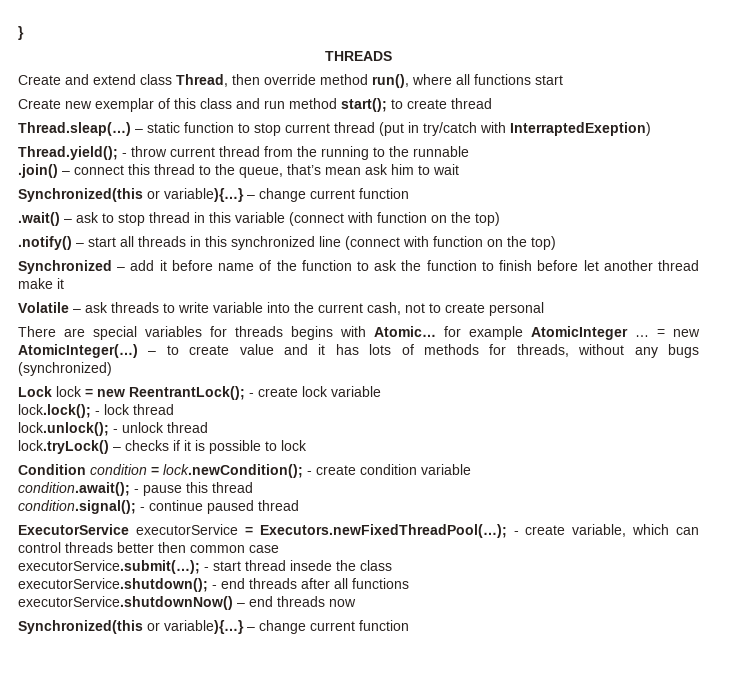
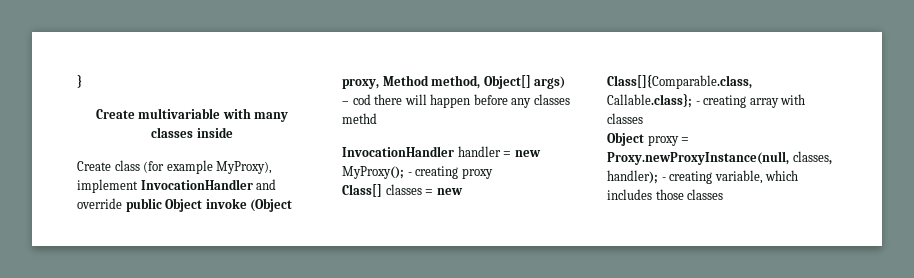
- THREADS
- Create and extend class Thread, then override method run(), where all functions start
- Create new exemplar of this class and run method start(); to create thread
- Thread.sleap(…) – static function to stop current thread (put in try/catch with InterraptedExeption)
- Thread.yield(); - throw current thread from the running to the runnable
- .join() – connect this thread to the queue, that’s mean ask him to wait
- Synchronized(this or variable){…} – change current function
- .wait() – ask to stop thread in this variable (connect with function on the top)
- .notify() – start all threads in this synchronized line (connect with function on the top)
- Synchronized – add it before name of the function to ask the function to finish before let another thread make it
- Volatile – ask threads to write variable into the current cash, not to create personal
- There are special variables for threads begins with Atomic… for example AtomicInteger … = new AtomicInteger(…) – to create value and it has lots of methods for threads, without any bugs (synchronized)
- Lock lock = new ReentrantLock(); - create lock variable
- lock.lock(); - lock thread
- lock.unlock(); - unlock thread
- lock.tryLock() – checks if it is possible to lock
- Condition condition = lock.newCondition(); - create condition variable
- condition.await(); - pause this thread
- condition.signal(); - continue paused thread
- ExecutorService executorService = Executors.newFixedThreadPool(…); - create variable, which can control threads better then common case
- executorService.submit(…); - start thread insede the class
- executorService.shutdown(); - end threads after all functions
- executorService.shutdownNow() – end threads now
- Synchronized(this or variable){…} – change current function
+ Create multivariable with many classes inside
+ Create class (for example MyProxy), implement InvocationHandler and override public Object invoke (Object proxy, Method method, Object[] args) – cod there will happen before any classes methd
+ InvocationHandler handler = new MyProxy(); - creating proxy
+ Class[] classes = new Class[]{Comparable.class, Callable.class}; - creating array with classes
+ Object proxy = Proxy.newProxyInstance(null, classes, handler); - creating variable, which includes those classes

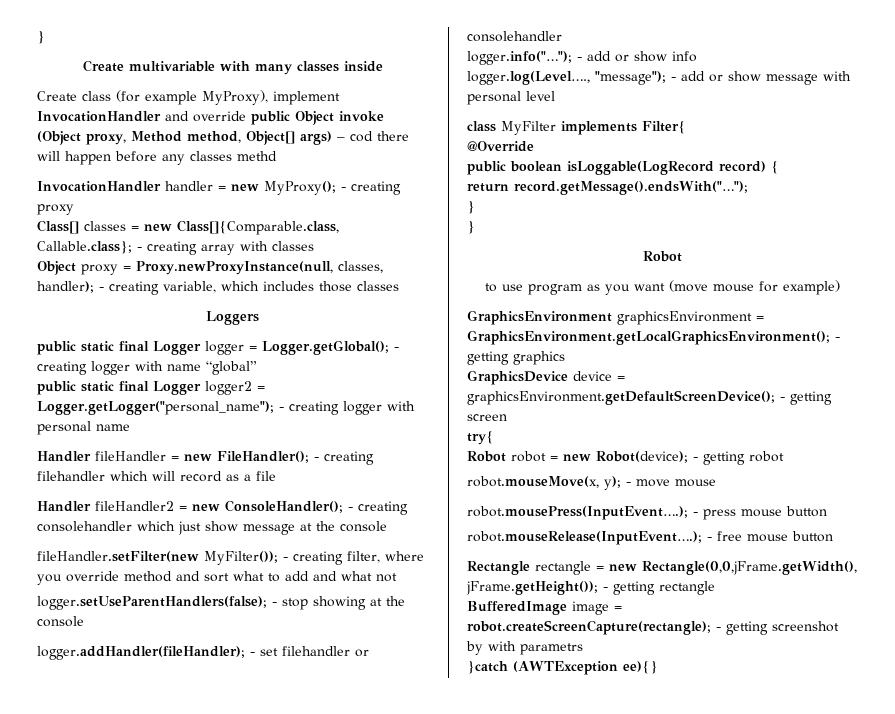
+ Loggers
+ public static final Logger logger = Logger.getGlobal(); - creating logger with name “global”
+ public static final Logger logger2 = Logger.getLogger("personal_name"); - creating logger with personal name
+ Handler fileHandler = new FileHandler(); - creating filehandler which will record as a file
+ Handler fileHandler2 = new ConsoleHandler(); - creating consolehandler which just show message at the console
+ fileHandler.setFilter(new MyFilter()); - creating filter, where you override method and sort what to add and what not
+ logger.setUseParentHandlers(false); - stop showing at the console
+ logger.addHandler(fileHandler); - set filehandler or consolehandler
+ logger.info("…"); - add or show info
+ logger.log(Level…., "message"); - add or show message with personal level
+ class MyFilter implements Filter{
+ @Override
+ public boolean isLoggable(LogRecord record) {
+ return record.getMessage().endsWith("…");
+ }
+ }
+ Robot
+ to use program as you want (move mouse for example)
+ GraphicsEnvironment graphicsEnvironment = GraphicsEnvironment.getLocalGraphicsEnvironment(); - getting graphics
+ GraphicsDevice device = graphicsEnvironment.getDefaultScreenDevice(); - getting screen
+ try{
+ Robot robot = new Robot(device); - getting robot
+ robot.mouseMove(x, y); - move mouse
+ robot.mousePress(InputEvent….); - press mouse button
+ robot.mouseRelease(InputEvent….); - free mouse button
+ Rectangle rectangle = new Rectangle(0,0,jFrame.getWidth(), jFrame.getHeight()); - getting rectangle
+ BufferedImage image = robot.createScreenCapture(rectangle); - getting screenshot by with parametrs
+ }catch (AWTException ee){}

